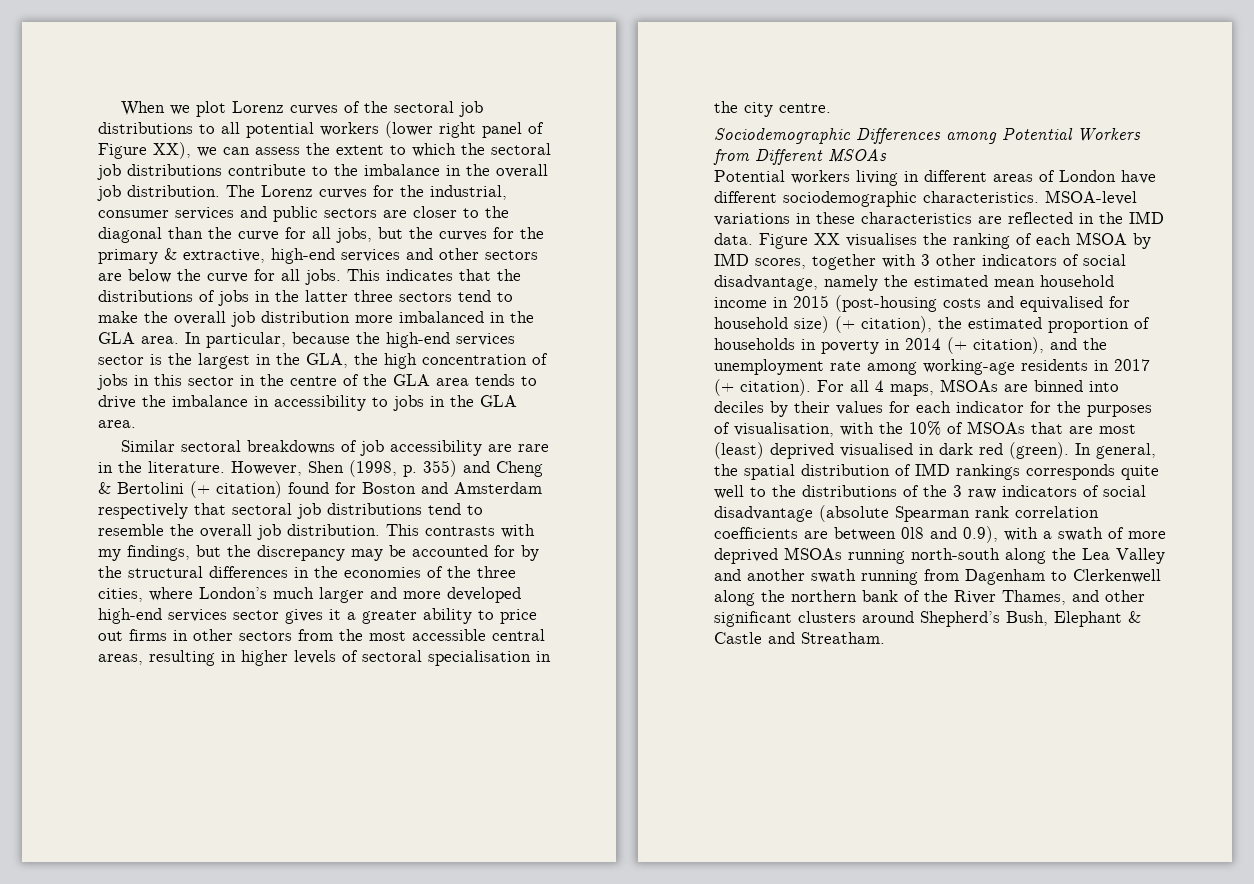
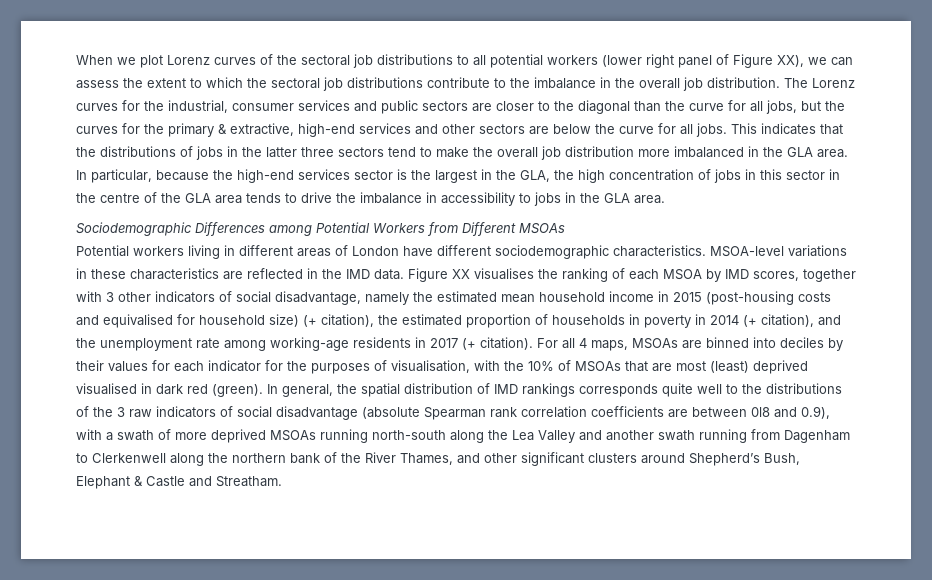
- Similar sectoral breakdowns of job accessibility are rare in the literature. However, Shen (1998, p. 355) and Cheng & Bertolini (+ citation) found for Boston and Amsterdam respectively that sectoral job distributions tend to resemble the overall job distribution. This contrasts with my findings, but the discrepancy may be accounted for by the structural differences in the economies of the three cities, where London’s much larger and more developed high-end services sector gives it a greater ability to price out firms in other sectors from the most accessible central areas, resulting in higher levels of sectoral specialisation in the city centre.

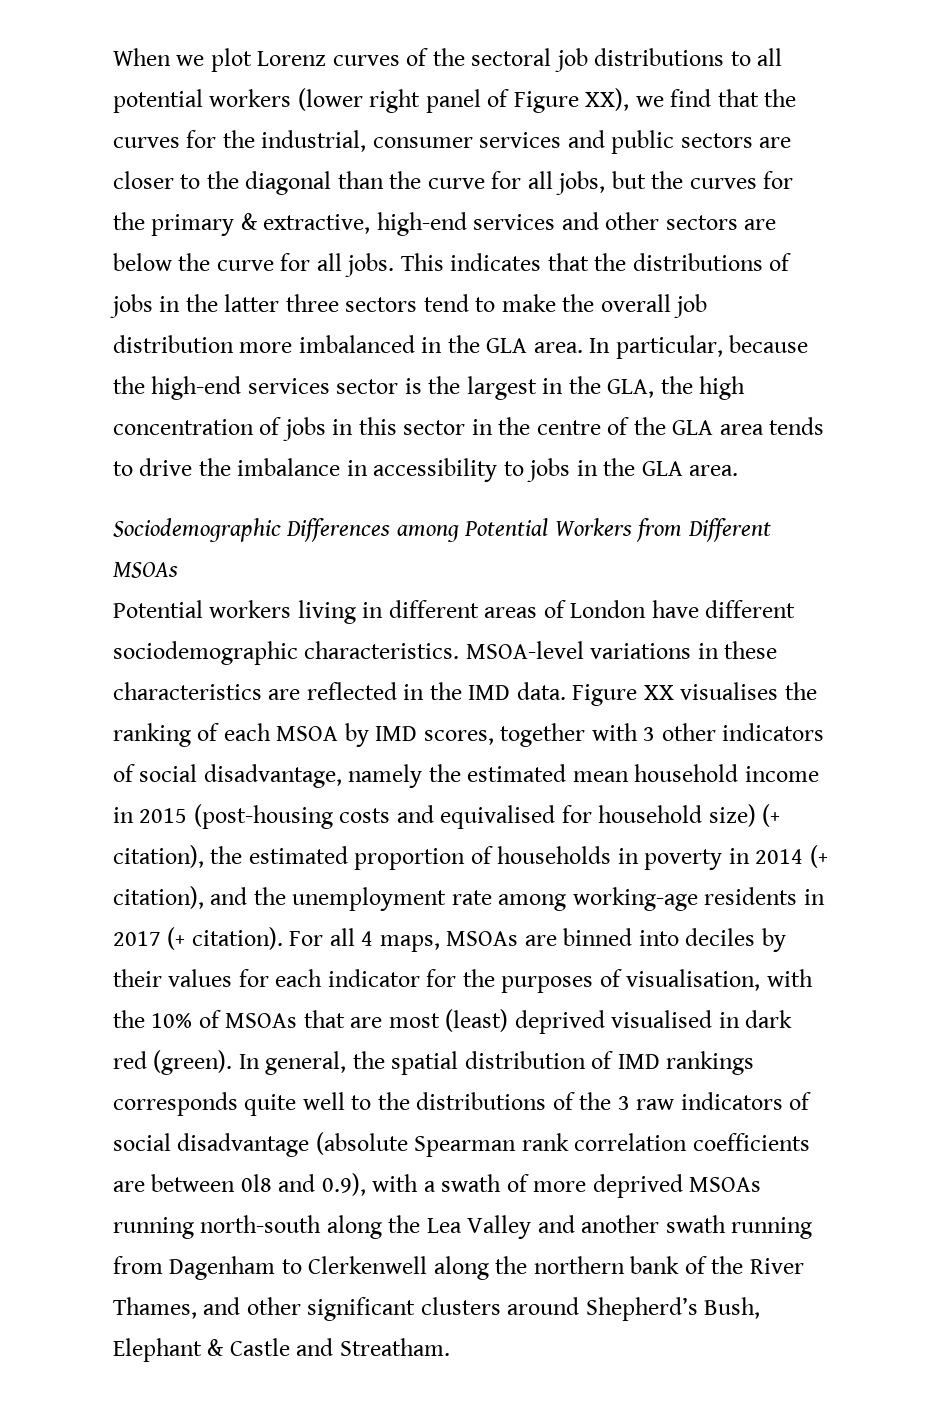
- When we plot Lorenz curves of the sectoral job distributions to all potential workers (lower right panel of Figure XX), we can assess the extent to which the sectoral job distributions contribute to the imbalance in the overall job distribution. The Lorenz curves for the industrial, consumer services and public sectors are closer to the diagonal than the curve for all jobs, but the curves for the primary & extractive, high-end services and other sectors are below the curve for all jobs.
+ When we plot Lorenz curves of the sectoral job distributions to all potential workers (lower right panel of Figure XX), we find that the curves for the industrial, consumer services and public sectors are closer to the diagonal than the curve for all jobs, but the curves for the primary & extractive, high-end services and other sectors are below the curve for all jobs.

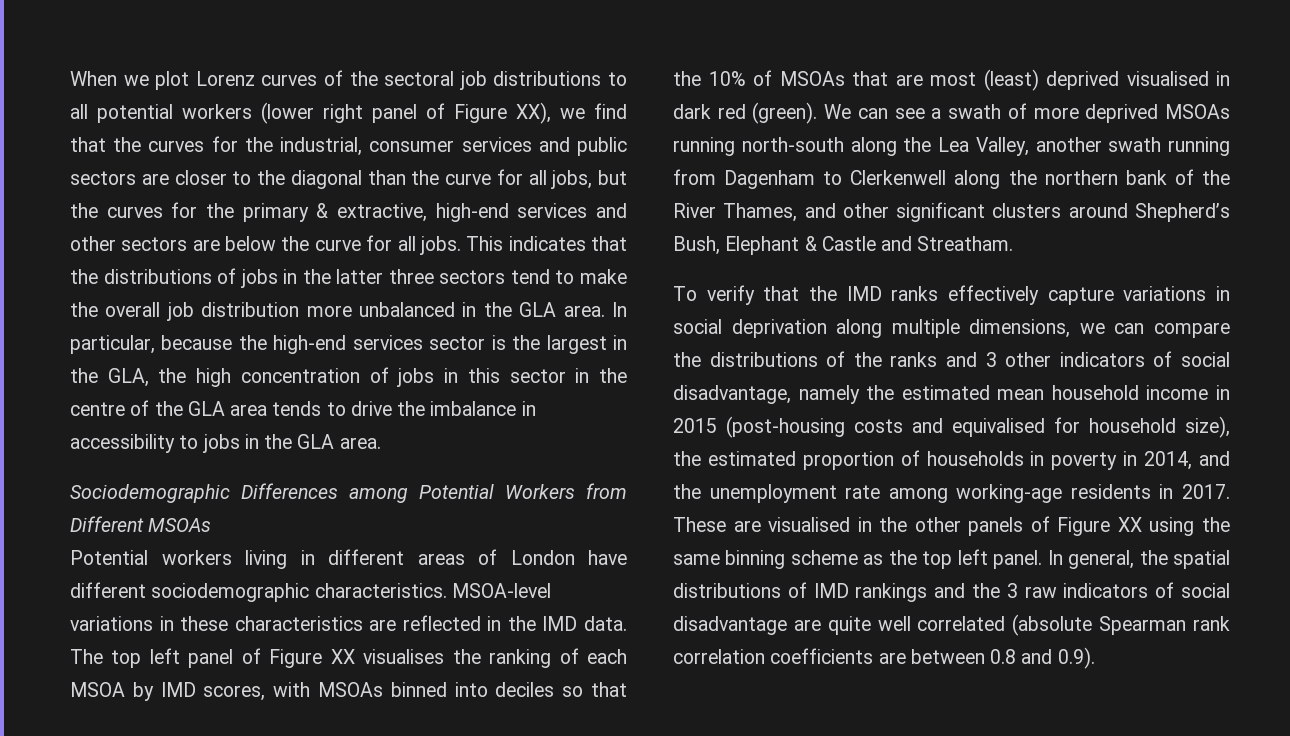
- This indicates that the distributions of jobs in the latter three sectors tend to make the overall job distribution more imbalanced in the GLA area.
+ This indicates that the distributions of jobs in the latter three sectors tend to make the overall job distribution more unbalanced in the GLA area.
- Figure XX visualises the ranking of each MSOA by IMD scores, together with 3 other indicators of social disadvantage, namely the estimated mean household income in 2015 (post-housing costs and equivalised for household size) (+ citation), the estimated proportion of households in poverty in 2014 (+ citation), and the unemployment rate among working-age residents in 2017 (+ citation). For all 4 maps, MSOAs are binned into deciles by their values for each indicator for the purposes of visualisation, with the 10% of MSOAs that are most (least) deprived visualised in dark red (green).
+ The top left panel of Figure XX visualises the ranking of each MSOA by IMD scores, with MSOAs binned into deciles so that the 10% of MSOAs that are most (least) deprived visualised in dark red (green).
- In general, the spatial distribution of IMD rankings corresponds quite well to the distributions of the 3 raw indicators of social disadvantage (absolute Spearman rank correlation coefficients are between 0l8 and 0.9), with a swath of more deprived MSOAs running north-south along the Lea Valley and another swath running from Dagenham to Clerkenwell along the northern bank of the River Thames, and other significant clusters around Shepherd’s Bush, Elephant & Castle and Streatham.
+ We can see a swath of more deprived MSOAs running north-south along the Lea Valley, another swath running from Dagenham to Clerkenwell along the northern bank of the River Thames, and other significant clusters around Shepherd’s Bush, Elephant & Castle and Streatham.
+ To verify that the IMD ranks effectively capture variations in social deprivation along multiple dimensions, we can compare the distributions of the ranks and 3 other indicators of social disadvantage, namely the estimated mean household income in 2015 (post-housing costs and equivalised for household size), the estimated proportion of households in poverty in 2014, and the unemployment rate among working-age residents in 2017. These are visualised in the other panels of Figure XX using the same binning scheme as the top left panel. In general, the spatial distributions of IMD rankings and the 3 raw indicators of social disadvantage are quite well correlated (absolute Spearman rank correlation coefficients are between 0.8 and 0.9).

